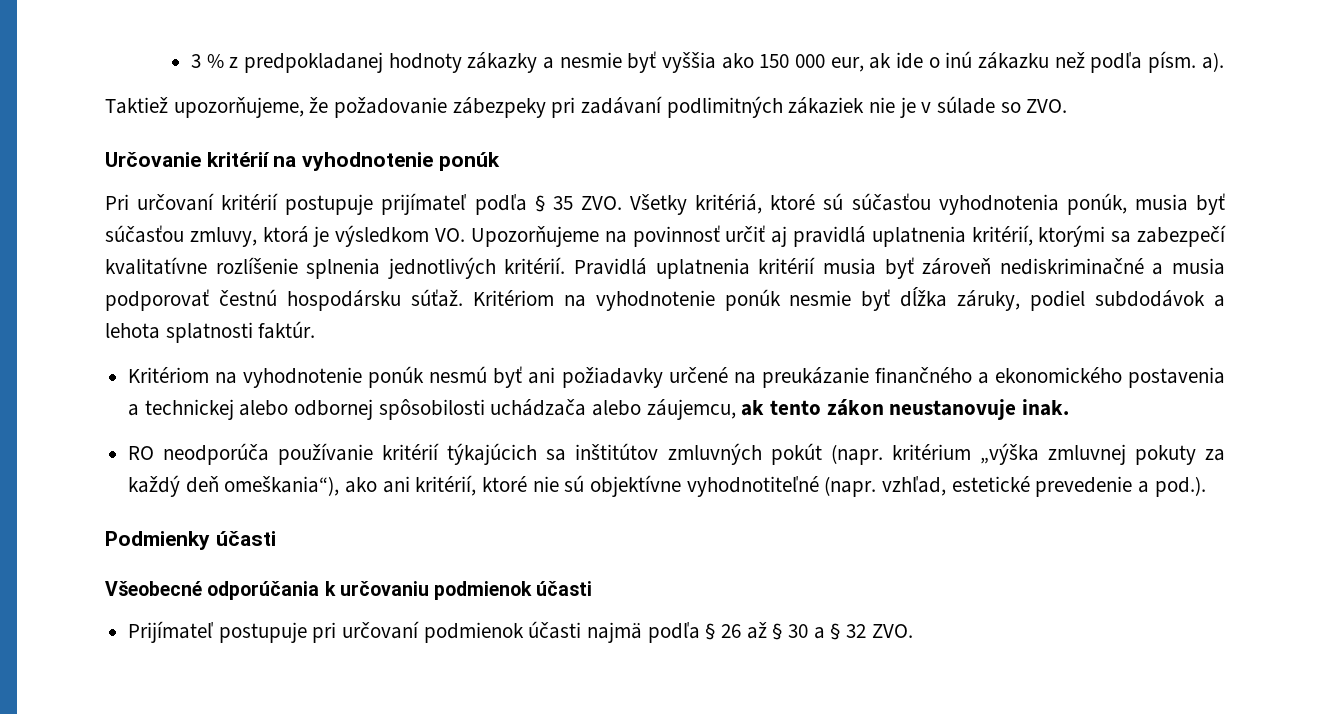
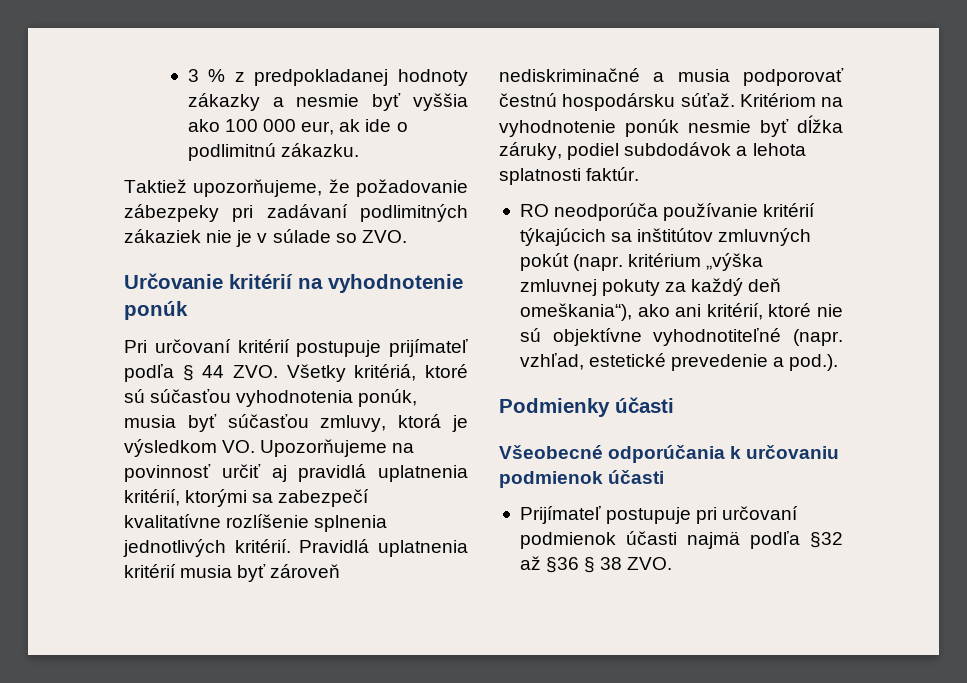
- 3 % z predpokladanej hodnoty zákazky a nesmie byť vyššia ako 150 000 eur, ak ide o inú zákazku než podľa písm. a).
+ 3 % z predpokladanej hodnoty zákazky a nesmie byť vyššia ako 100 000 eur, ak ide o podlimitnú zákazku.
- Pri určovaní kritérií postupuje prijímateľ podľa § 35 ZVO. Všetky kritériá, ktoré sú súčasťou vyhodnotenia ponúk, musia byť súčasťou zmluvy, ktorá je výsledkom VO. Upozorňujeme na povinnosť určiť aj pravidlá uplatnenia kritérií, ktorými sa zabezpečí kvalitatívne rozlíšenie splnenia jednotlivých kritérií.
+ Pri určovaní kritérií postupuje prijímateľ podľa § 44 ZVO. Všetky kritériá, ktoré sú súčasťou vyhodnotenia ponúk, musia byť súčasťou zmluvy, ktorá je výsledkom VO. Upozorňujeme na povinnosť určiť aj pravidlá uplatnenia kritérií, ktorými sa zabezpečí kvalitatívne rozlíšenie splnenia jednotlivých kritérií.
- Kritériom na vyhodnotenie ponúk nesmú byť ani požiadavky určené na preukázanie finančného a ekonomického postavenia a technickej alebo odbornej spôsobilosti uchádzača alebo záujemcu, ak tento zákon neustanovuje inak.
- Prijímateľ postupuje pri určovaní podmienok účasti najmä podľa § 26 až § 30 a § 32 ZVO.
+ Prijímateľ postupuje pri určovaní podmienok účasti najmä podľa §32 až §36 § 38 ZVO.

